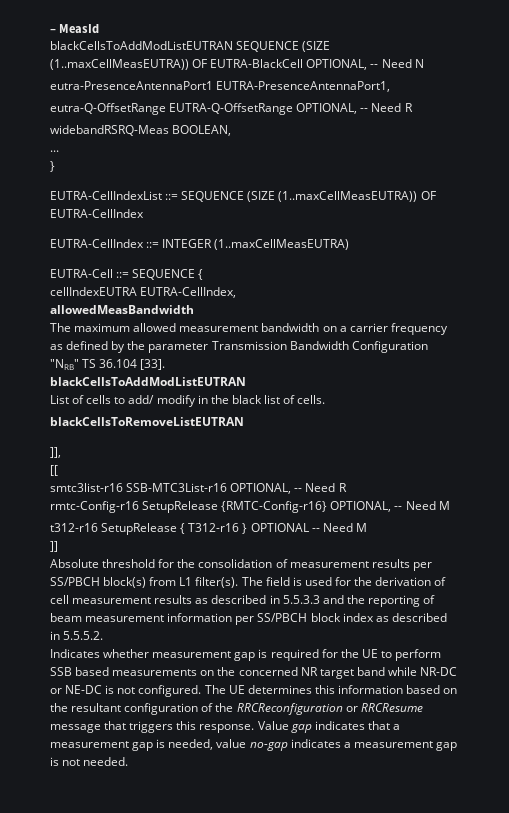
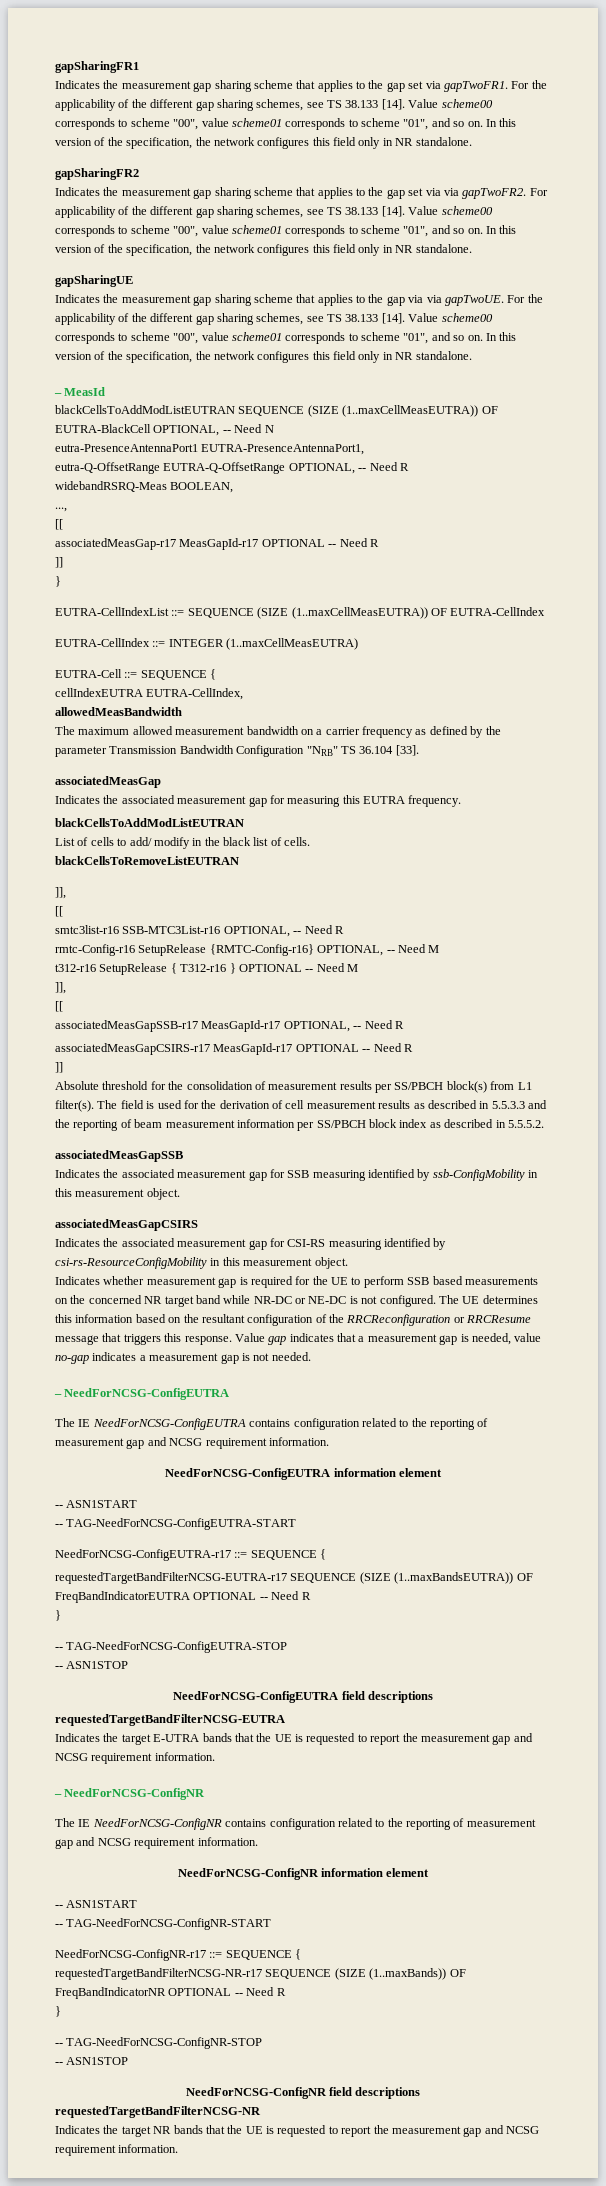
+ gapSharingFR1
+ Indicates the measurement gap sharing scheme that applies to the gap set via gapTwoFR1. For the applicability of the different gap sharing schemes, see TS 38.133 [14]. Value scheme00 corresponds to scheme "00", value scheme01 corresponds to scheme "01", and so on. In this version of the specification, the network configures this field only in NR standalone.
+ gapSharingFR2
+ Indicates the measurement gap sharing scheme that applies to the gap set via via gapTwoFR2. For applicability of the different gap sharing schemes, see TS 38.133 [14]. Value scheme00 corresponds to scheme "00", value scheme01 corresponds to scheme "01", and so on. In this version of the specification, the network configures this field only in NR standalone.
+ gapSharingUE
+ Indicates the measurement gap sharing scheme that applies to the gap via via gapTwoUE. For the applicability of the different gap sharing schemes, see TS 38.133 [14]. Value scheme00 corresponds to scheme "00", value scheme01 corresponds to scheme "01", and so on. In this version of the specification, the network configures this field only in NR standalone.
- ...
+ ...,
+ [[
+ associatedMeasGap-r17 MeasGapId-r17 OPTIONAL -- Need R
+ ]]
+ associatedMeasGap
+ Indicates the associated measurement gap for measuring this EUTRA frequency.
  t312-r16 SetupRelease { T312-r16 } OPTIONAL -- Need M
+ ]],
+ [[
+ associatedMeasGapSSB-r17 MeasGapId-r17 OPTIONAL, -- Need R
+ associatedMeasGapCSIRS-r17 MeasGapId-r17 OPTIONAL -- Need R
+ associatedMeasGapSSB
+ Indicates the associated measurement gap for SSB measuring identified by ssb-ConfigMobility in this measurement object.
+ associatedMeasGapCSIRS
+ Indicates the associated measurement gap for CSI-RS measuring identified by csi-rs-ResourceConfigMobility in this measurement object.
+ – NeedForNCSG-ConfigEUTRA
+ The IE NeedForNCSG-ConfigEUTRA contains configuration related to the reporting of measurement gap and NCSG requirement information.
+ NeedForNCSG-ConfigEUTRA information element
+ -- ASN1START
+ -- TAG-NeedForNCSG-ConfigEUTRA-START
+ NeedForNCSG-ConfigEUTRA-r17 ::= SEQUENCE {
+ requestedTargetBandFilterNCSG-EUTRA-r17 SEQUENCE (SIZE (1..maxBandsEUTRA)) OF FreqBandIndicatorEUTRA OPTIONAL -- Need R
+ }
+ -- TAG-NeedForNCSG-ConfigEUTRA-STOP
+ -- ASN1STOP
+ NeedForNCSG-ConfigEUTRA field descriptions
+ requestedTargetBandFilterNCSG-EUTRA
+ Indicates the target E-UTRA bands that the UE is requested to report the measurement gap and NCSG requirement information.
+ – NeedForNCSG-ConfigNR
+ The IE NeedForNCSG-ConfigNR contains configuration related to the reporting of measurement gap and NCSG requirement information.
+ NeedForNCSG-ConfigNR information element
+ -- ASN1START
+ -- TAG-NeedForNCSG-ConfigNR-START
+ NeedForNCSG-ConfigNR-r17 ::= SEQUENCE {
+ requestedTargetBandFilterNCSG-NR-r17 SEQUENCE (SIZE (1..maxBands)) OF FreqBandIndicatorNR OPTIONAL -- Need R
+ }
+ -- TAG-NeedForNCSG-ConfigNR-STOP
+ -- ASN1STOP
+ NeedForNCSG-ConfigNR field descriptions
+ requestedTargetBandFilterNCSG-NR
+ Indicates the target NR bands that the UE is requested to report the measurement gap and NCSG requirement information.

